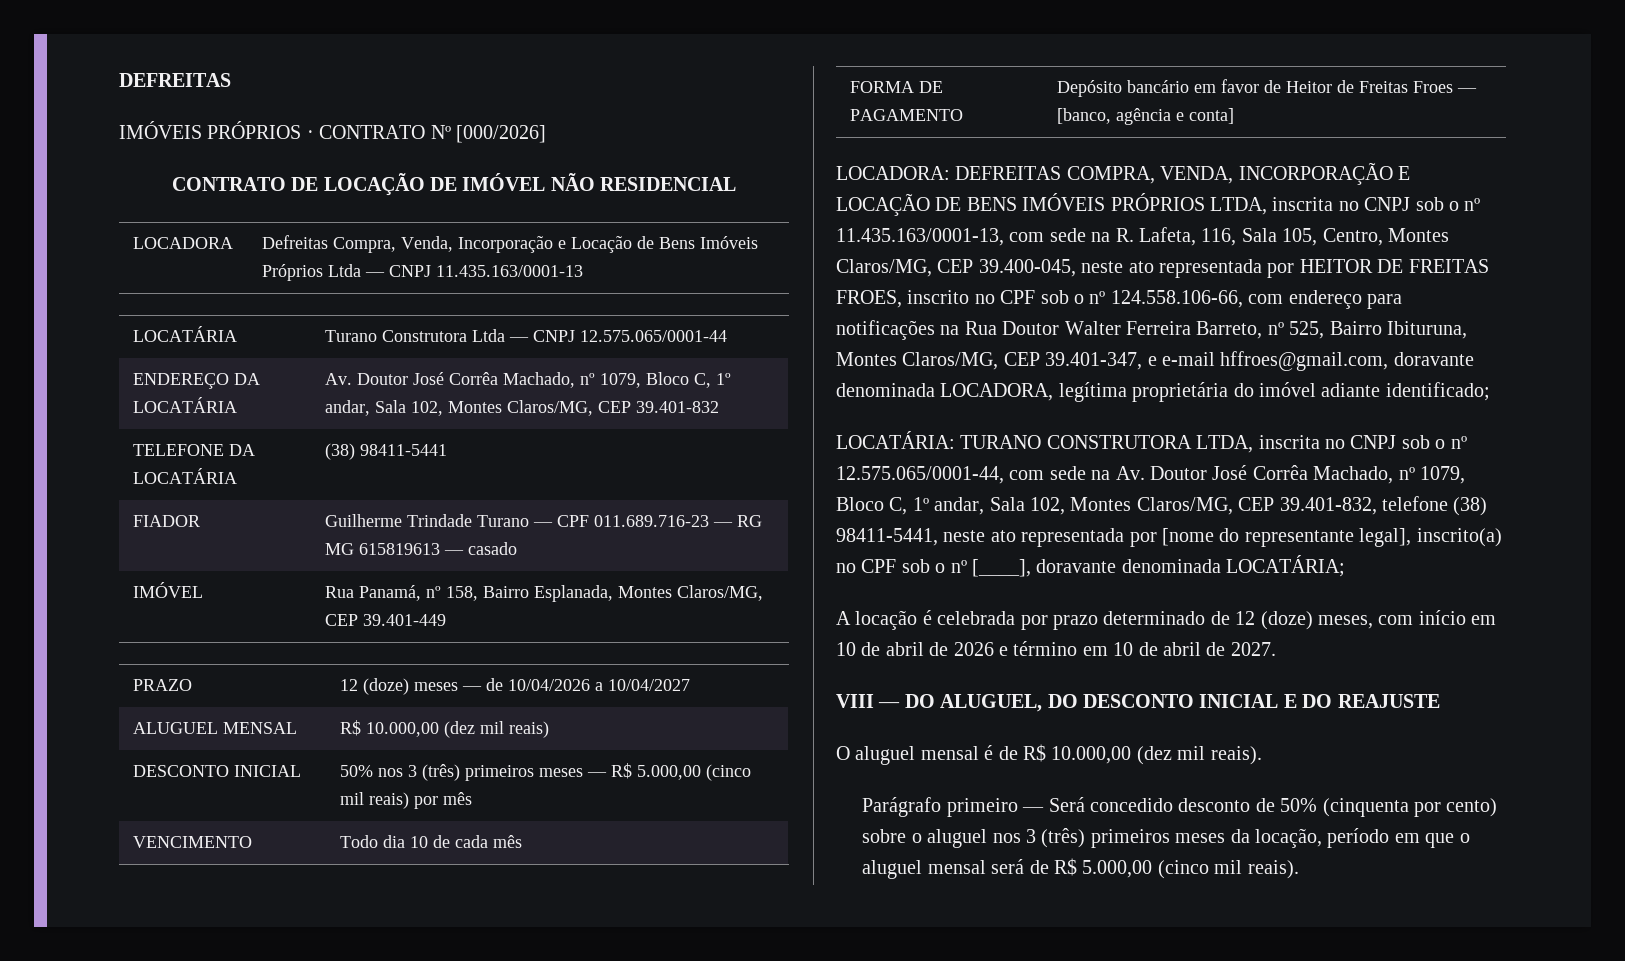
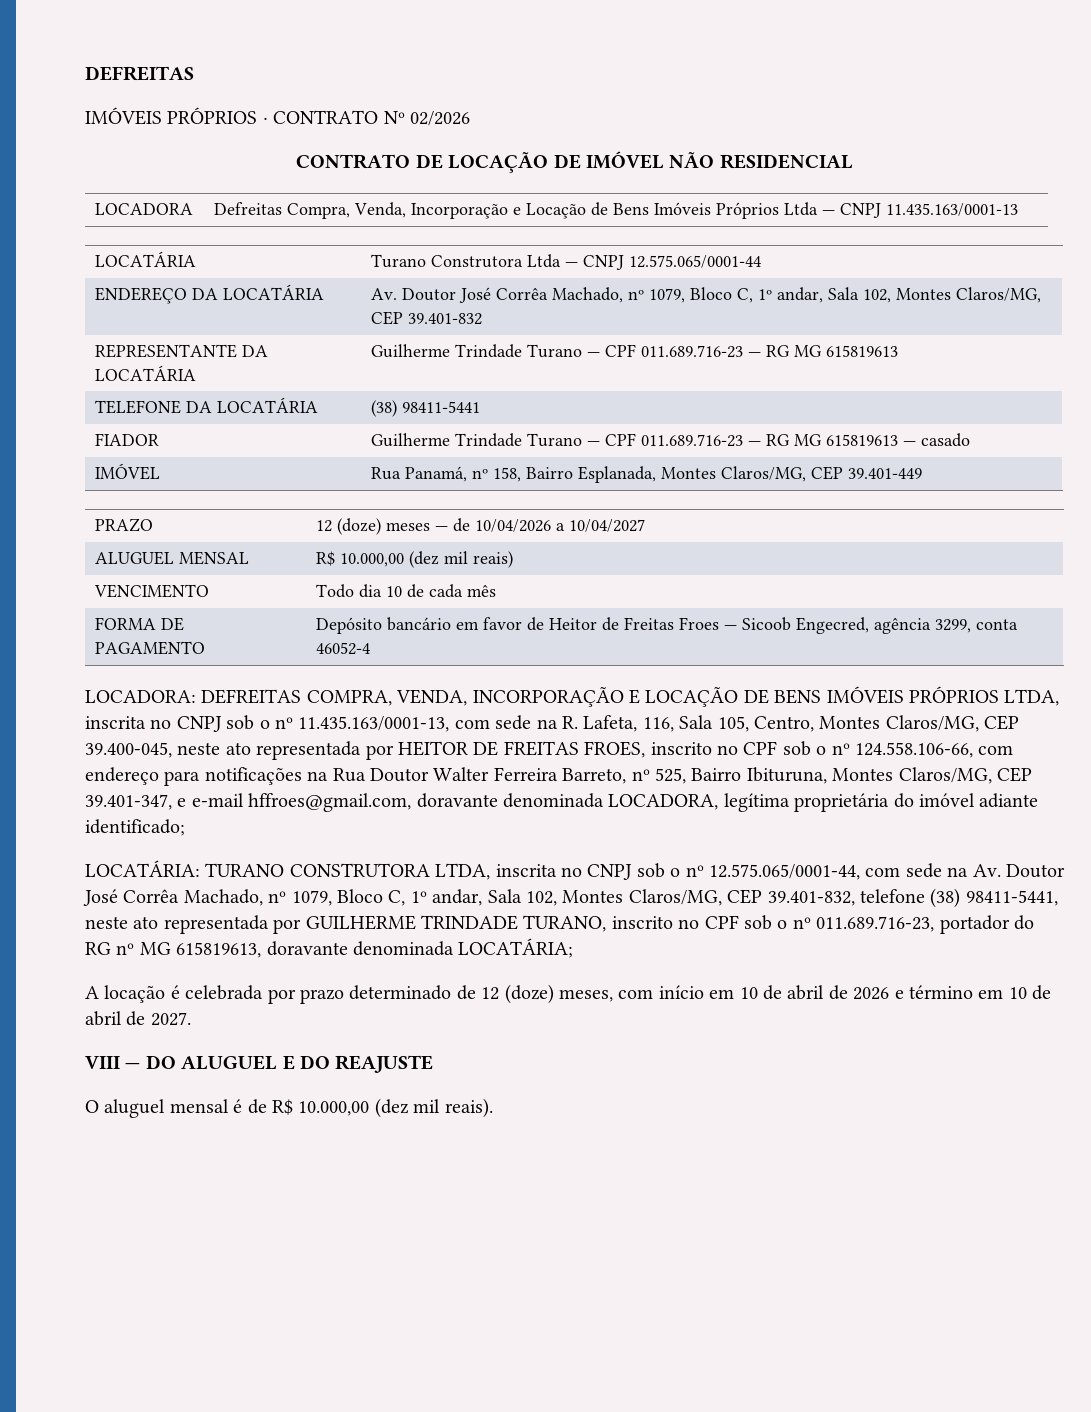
- IMÓVEIS PRÓPRIOS · CONTRATO Nº [000/2026]
+ IMÓVEIS PRÓPRIOS · CONTRATO Nº 02/2026
+ REPRESENTANTE DA LOCATÁRIA | Guilherme Trindade Turano — CPF 011.689.716-23 — RG MG 615819613
- DESCONTO INICIAL | 50% nos 3 (três) primeiros meses — R$ 5.000,00 (cinco mil reais) por mês
- FORMA DE PAGAMENTO | Depósito bancário em favor de Heitor de Freitas Froes — [banco, agência e conta]
+ FORMA DE PAGAMENTO | Depósito bancário em favor de Heitor de Freitas Froes — Sicoob Engecred, agência 3299, conta 46052-4
- LOCATÁRIA: TURANO CONSTRUTORA LTDA, inscrita no CNPJ sob o nº 12.575.065/0001-44, com sede na Av. Doutor José Corrêa Machado, nº 1079, Bloco C, 1º andar, Sala 102, Montes Claros/MG, CEP 39.401-832, telefone (38) 98411-5441, neste ato representada por [nome do representante legal], inscrito(a) no CPF sob o nº [____], doravante denominada LOCATÁRIA;
+ LOCATÁRIA: TURANO CONSTRUTORA LTDA, inscrita no CNPJ sob o nº 12.575.065/0001-44, com sede na Av. Doutor José Corrêa Machado, nº 1079, Bloco C, 1º andar, Sala 102, Montes Claros/MG, CEP 39.401-832, telefone (38) 98411-5441, neste ato representada por GUILHERME TRINDADE TURANO, inscrito no CPF sob o nº 011.689.716-23, portador do RG nº MG 615819613, doravante denominada LOCATÁRIA;
- VIII — DO ALUGUEL, DO DESCONTO INICIAL E DO REAJUSTE
+ VIII — DO ALUGUEL E DO REAJUSTE
- Parágrafo primeiro — Será concedido desconto de 50% (cinquenta por cento) sobre o aluguel nos 3 (três) primeiros meses da locação, período em que o aluguel mensal será de R$ 5.000,00 (cinco mil reais).

